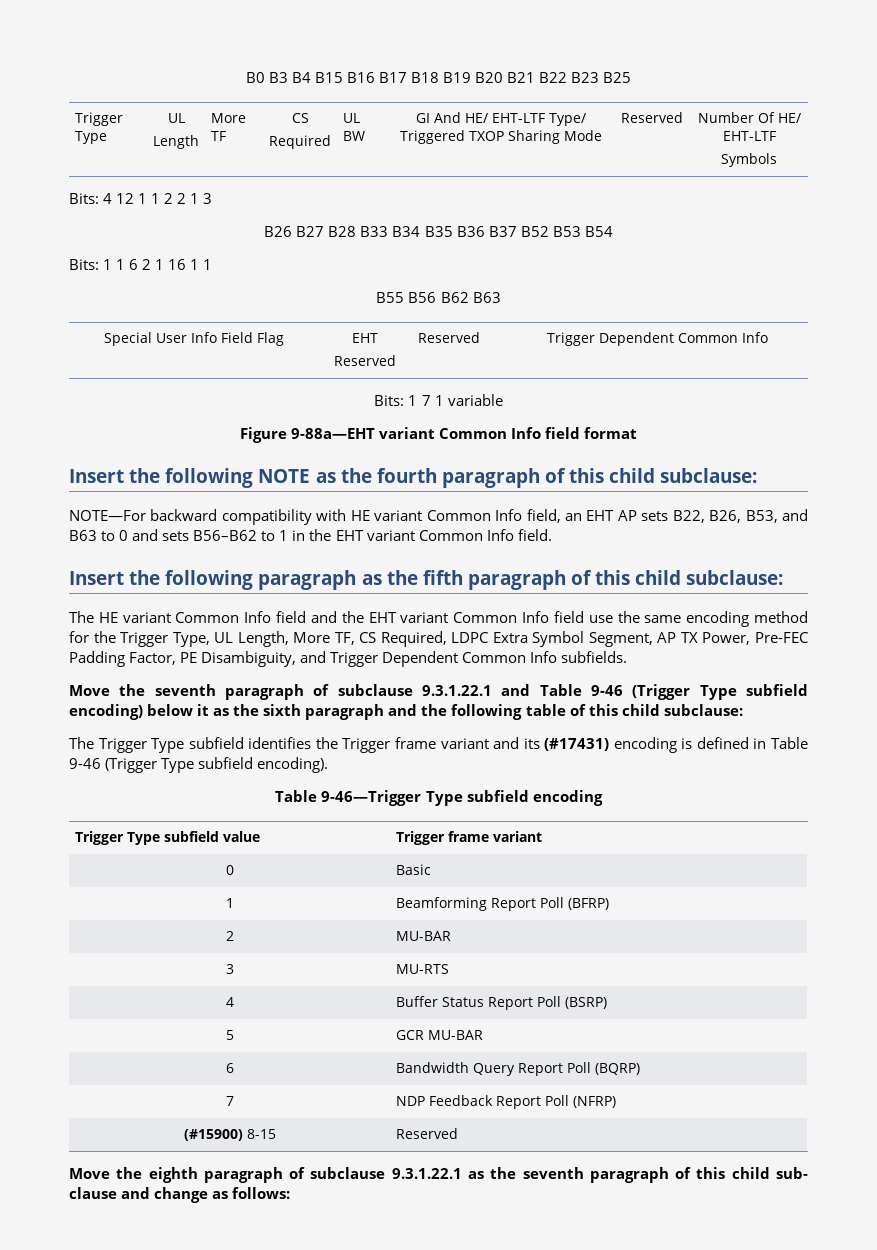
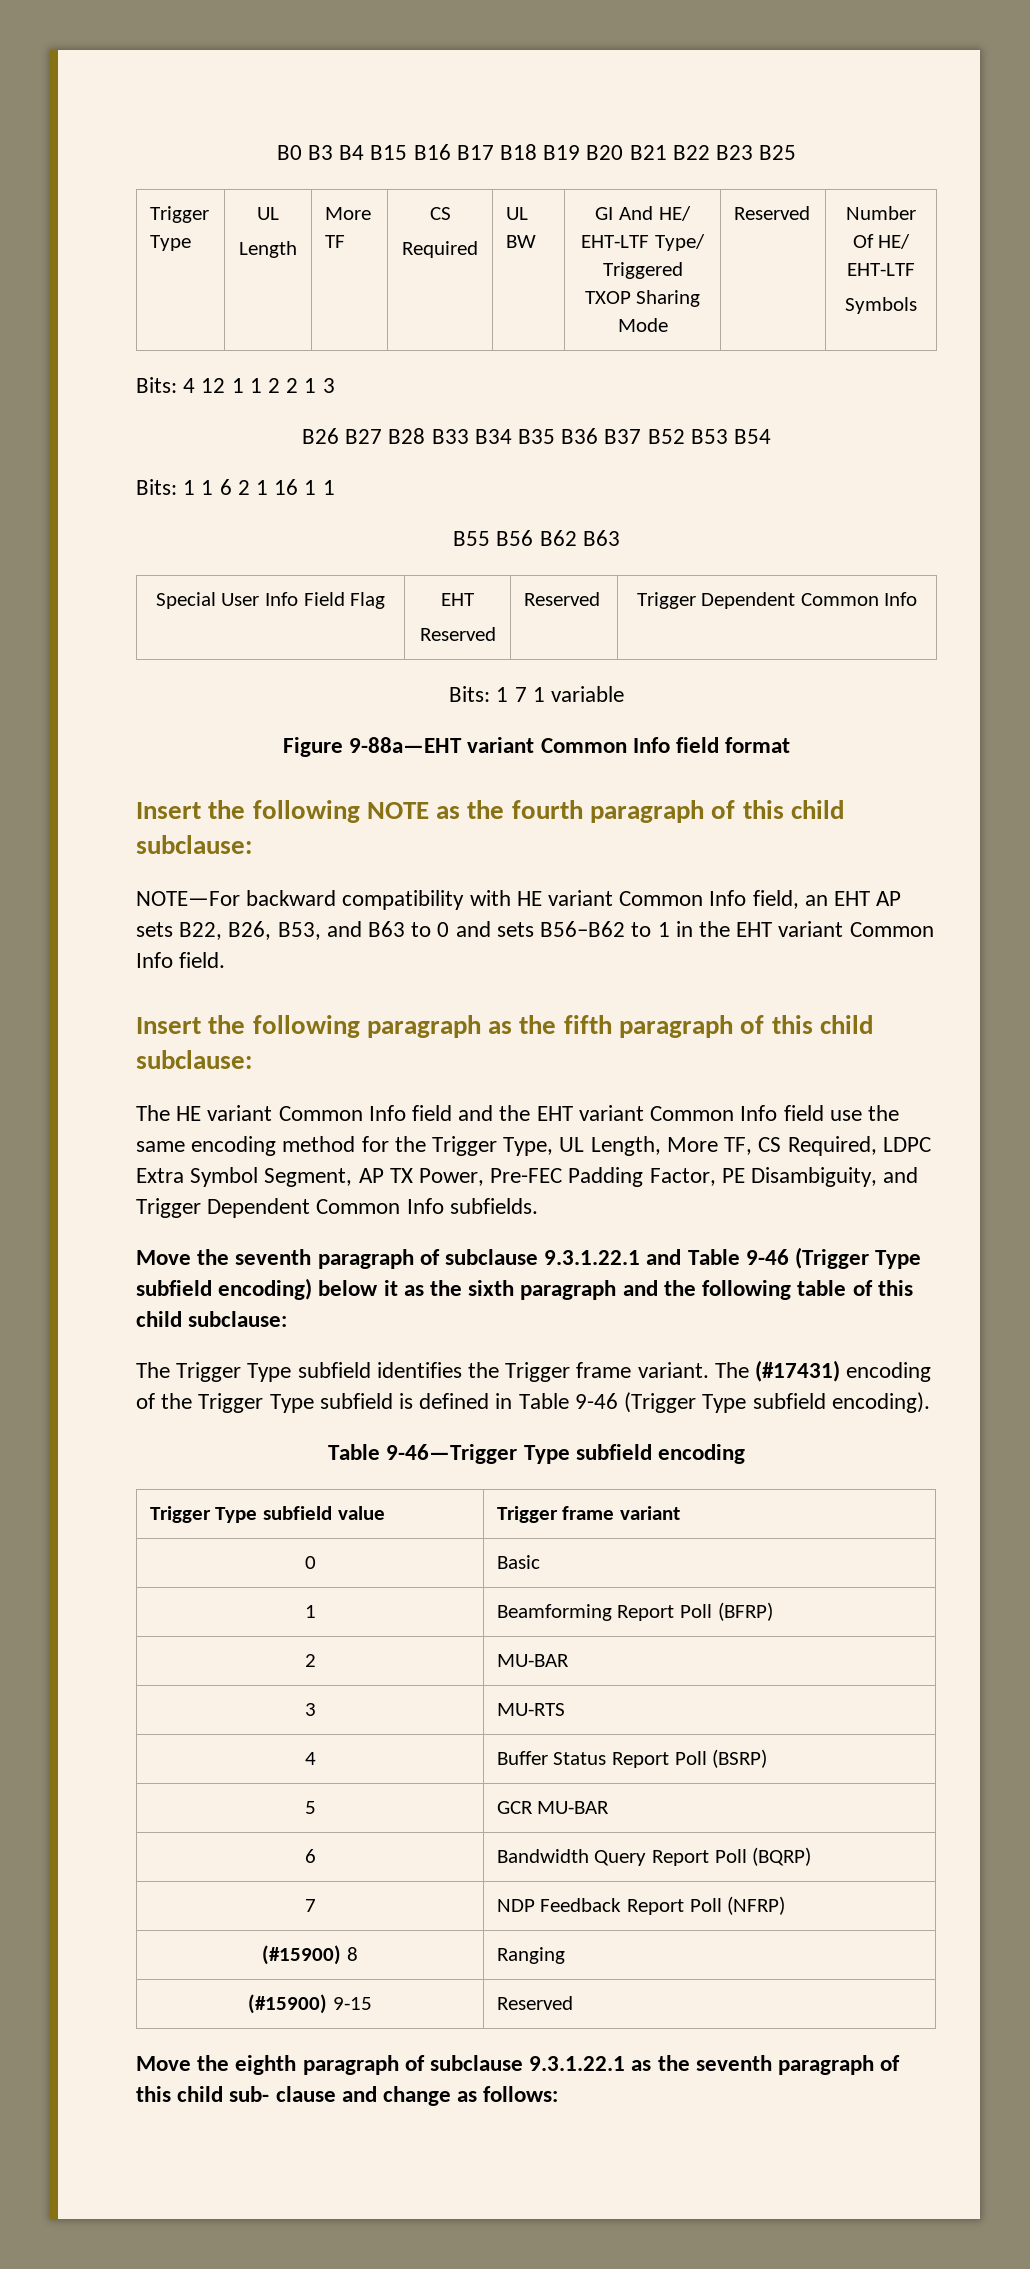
- The Trigger Type subfield identifies the Trigger frame variant and its (#17431) encoding is defined in Table 9-46 (Trigger Type subfield encoding).
+ The Trigger Type subfield identifies the Trigger frame variant. The (#17431) encoding of the Trigger Type subfield is defined in Table 9-46 (Trigger Type subfield encoding).
- (#15900) 8-15 | Reserved
+ (#15900) 8 | Ranging
+ (#15900) 9-15 | Reserved

